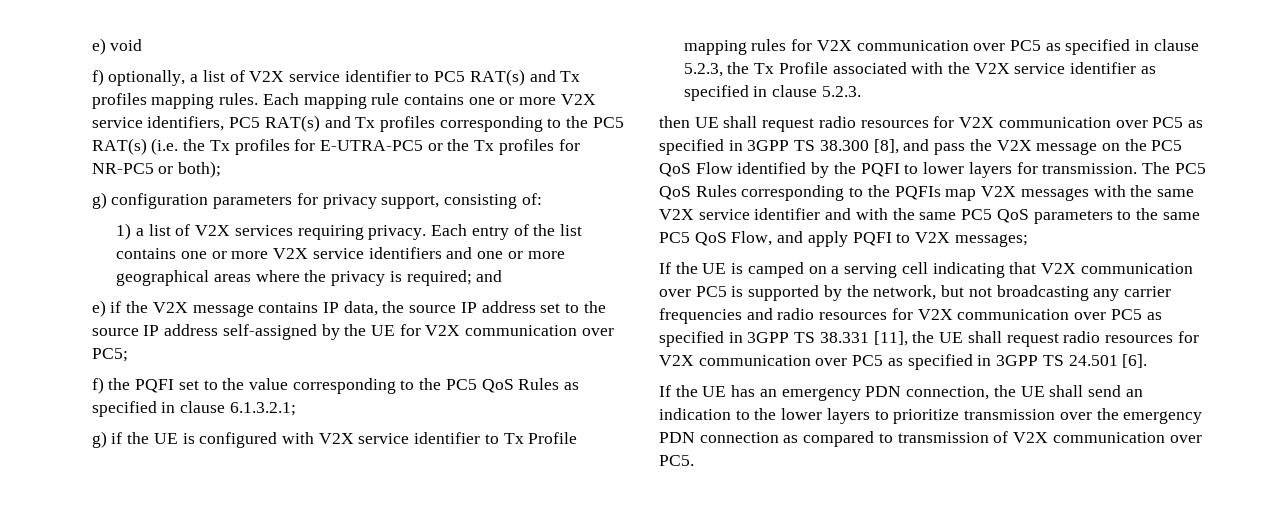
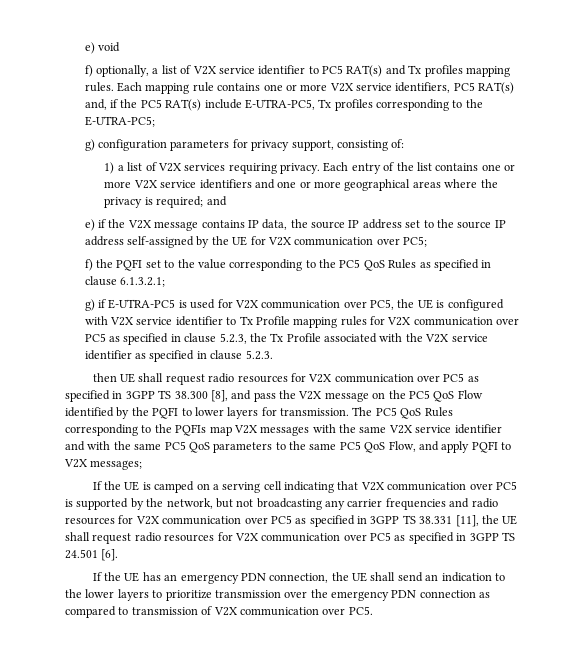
- Each mapping rule contains one or more V2X service identifiers, PC5 RAT(s) and Tx profiles corresponding to the PC5 RAT(s) (i.e. the Tx profiles for E-UTRA-PC5 or the Tx profiles for NR-PC5 or both);
+ Each mapping rule contains one or more V2X service identifiers, PC5 RAT(s) and, if the PC5 RAT(s) include E-UTRA-PC5, Tx profiles corresponding to the E-UTRA-PC5;
- g) if the UE is configured with V2X service identifier to Tx Profile mapping rules for V2X communication over PC5 as specified in clause 5.2.3, the Tx Profile associated with the V2X service identifier as specified in clause 5.2.3.
+ g) if E-UTRA-PC5 is used for V2X communication over PC5, the UE is configured with V2X service identifier to Tx Profile mapping rules for V2X communication over PC5 as specified in clause 5.2.3, the Tx Profile associated with the V2X service identifier as specified in clause 5.2.3.

